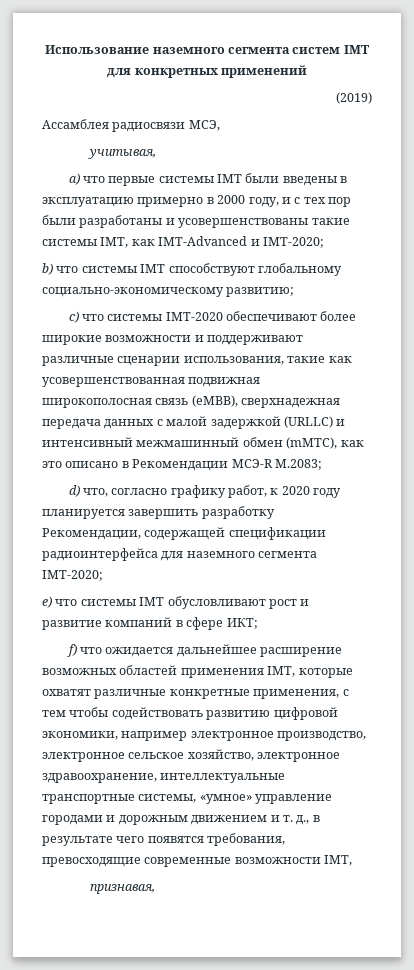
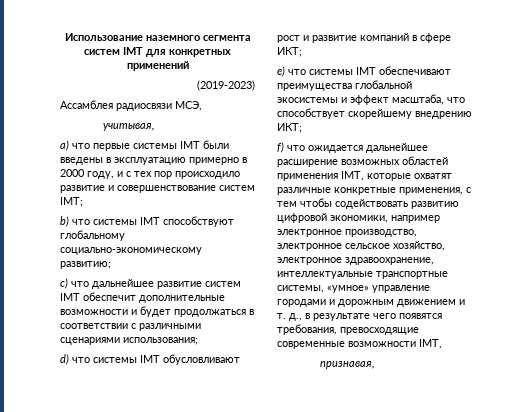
- (2019)
+ (2019-2023)
- a) что первые системы IMT были введены в эксплуатацию примерно в 2000 году, и с тех пор были разработаны и усовершенствованы такие системы IMT, как IMT-Advanced и IMT-2020;
+ a) что первые системы IMT были введены в эксплуатацию примерно в 2000 году, и с тех пор происходило развитие и совершенствование систем IMT;
- c) что системы IMT-2020 обеспечивают более широкие возможности и поддерживают различные сценарии использования, такие как усовершенствованная подвижная широкополосная связь (eMBB), сверхнадежная передача данных с малой задержкой (URLLC) и интенсивный межмашинный обмен (mMTC), как это описано в Рекомендации МСЭ-R M.2083;
- d) что, согласно графику работ, к 2020 году планируется завершить разработку Рекомендации, содержащей спецификации радиоинтерфейса для наземного сегмента IMT-2020;
- e) что системы IMT обусловливают рост и развитие компаний в сфере ИКТ;
+ c) что дальнейшее развитие систем IMT обеспечит дополнительные возможности и будет продолжаться в соответствии с различными сценариями использования;
+ d) что системы IMT обусловливают рост и развитие компаний в сфере ИКТ;
+ e) что системы IMT обеспечивают преимущества глобальной экосистемы и эффект масштаба, что способствует скорейшему внедрению ИКТ;

